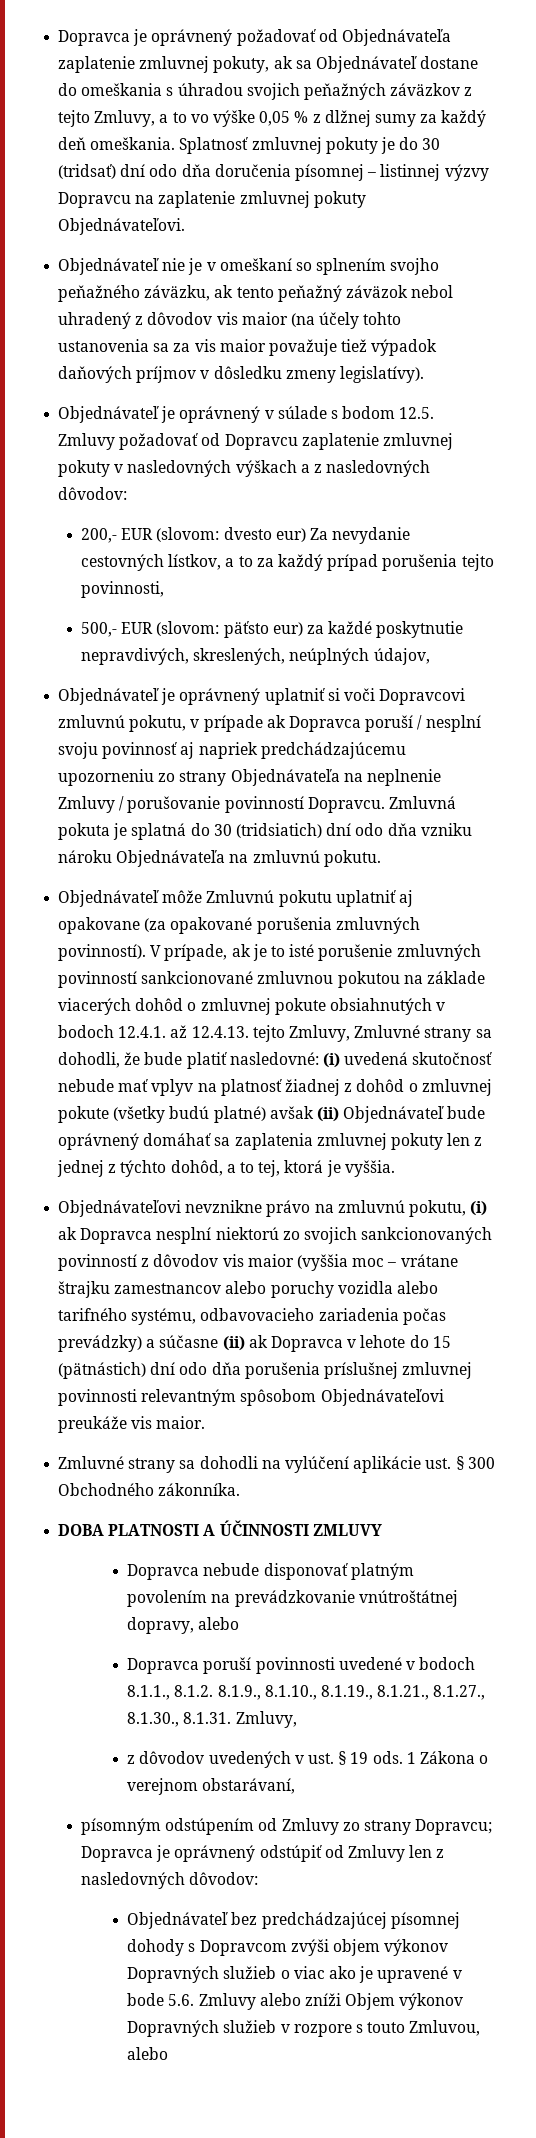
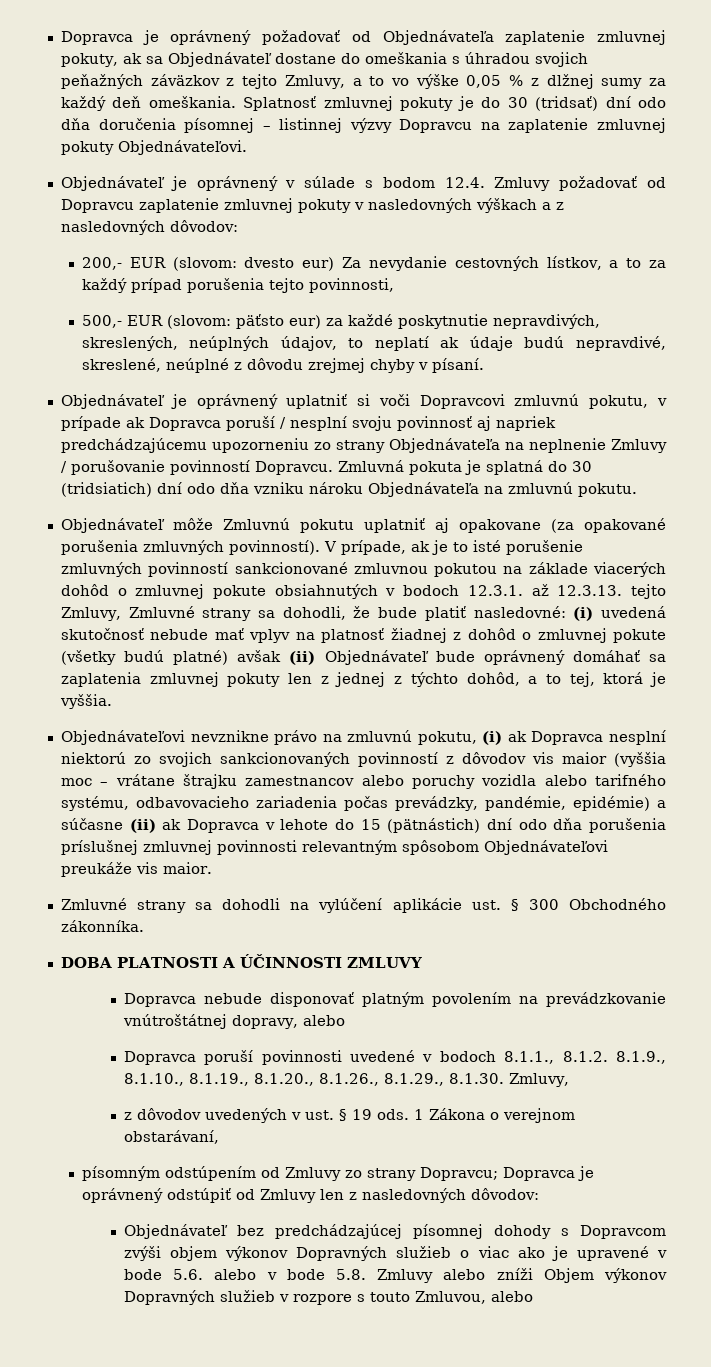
- Objednávateľ nie je v omeškaní so splnením svojho peňažného záväzku, ak tento peňažný záväzok nebol uhradený z dôvodov vis maior (na účely tohto ustanovenia sa za vis maior považuje tiež výpadok daňových príjmov v dôsledku zmeny legislatívy).
- Objednávateľ je oprávnený v súlade s bodom 12.5. Zmluvy požadovať od Dopravcu zaplatenie zmluvnej pokuty v nasledovných výškach a z nasledovných dôvodov:
+ Objednávateľ je oprávnený v súlade s bodom 12.4. Zmluvy požadovať od Dopravcu zaplatenie zmluvnej pokuty v nasledovných výškach a z nasledovných dôvodov:
- 500,- EUR (slovom: päťsto eur) za každé poskytnutie nepravdivých, skreslených, neúplných údajov,
+ 500,- EUR (slovom: päťsto eur) za každé poskytnutie nepravdivých, skreslených, neúplných údajov, to neplatí ak údaje budú nepravdivé, skreslené, neúplné z dôvodu zrejmej chyby v písaní.
- V prípade, ak je to isté porušenie zmluvných povinností sankcionované zmluvnou pokutou na základe viacerých dohôd o zmluvnej pokute obsiahnutých v bodoch 12.4.1. až 12.4.13. tejto Zmluvy, Zmluvné strany sa dohodli, že bude platiť nasledovné:
+ V prípade, ak je to isté porušenie zmluvných povinností sankcionované zmluvnou pokutou na základe viacerých dohôd o zmluvnej pokute obsiahnutých v bodoch 12.3.1. až 12.3.13. tejto Zmluvy, Zmluvné strany sa dohodli, že bude platiť nasledovné:
- Objednávateľovi nevznikne právo na zmluvnú pokutu, (i) ak Dopravca nesplní niektorú zo svojich sankcionovaných povinností z dôvodov vis maior (vyššia moc – vrátane štrajku zamestnancov alebo poruchy vozidla alebo tarifného systému, odbavovacieho zariadenia počas prevádzky) a súčasne (ii) ak Dopravca v lehote do 15 (pätnástich) dní odo dňa porušenia príslušnej zmluvnej povinnosti relevantným spôsobom Objednávateľovi preukáže vis maior.
+ Objednávateľovi nevznikne právo na zmluvnú pokutu, (i) ak Dopravca nesplní niektorú zo svojich sankcionovaných povinností z dôvodov vis maior (vyššia moc – vrátane štrajku zamestnancov alebo poruchy vozidla alebo tarifného systému, odbavovacieho zariadenia počas prevádzky, pandémie, epidémie) a súčasne (ii) ak Dopravca v lehote do 15 (pätnástich) dní odo dňa porušenia príslušnej zmluvnej povinnosti relevantným spôsobom Objednávateľovi preukáže vis maior.
- Dopravca poruší povinnosti uvedené v bodoch 8.1.1., 8.1.2. 8.1.9., 8.1.10., 8.1.19., 8.1.21., 8.1.27., 8.1.30., 8.1.31. Zmluvy,
+ Dopravca poruší povinnosti uvedené v bodoch 8.1.1., 8.1.2. 8.1.9., 8.1.10., 8.1.19., 8.1.20., 8.1.26., 8.1.29., 8.1.30. Zmluvy,
- Objednávateľ bez predchádzajúcej písomnej dohody s Dopravcom zvýši objem výkonov Dopravných služieb o viac ako je upravené v bode 5.6. Zmluvy alebo zníži Objem výkonov Dopravných služieb v rozpore s touto Zmluvou, alebo
+ Objednávateľ bez predchádzajúcej písomnej dohody s Dopravcom zvýši objem výkonov Dopravných služieb o viac ako je upravené v bode 5.6. alebo v bode 5.8. Zmluvy alebo zníži Objem výkonov Dopravných služieb v rozpore s touto Zmluvou, alebo

